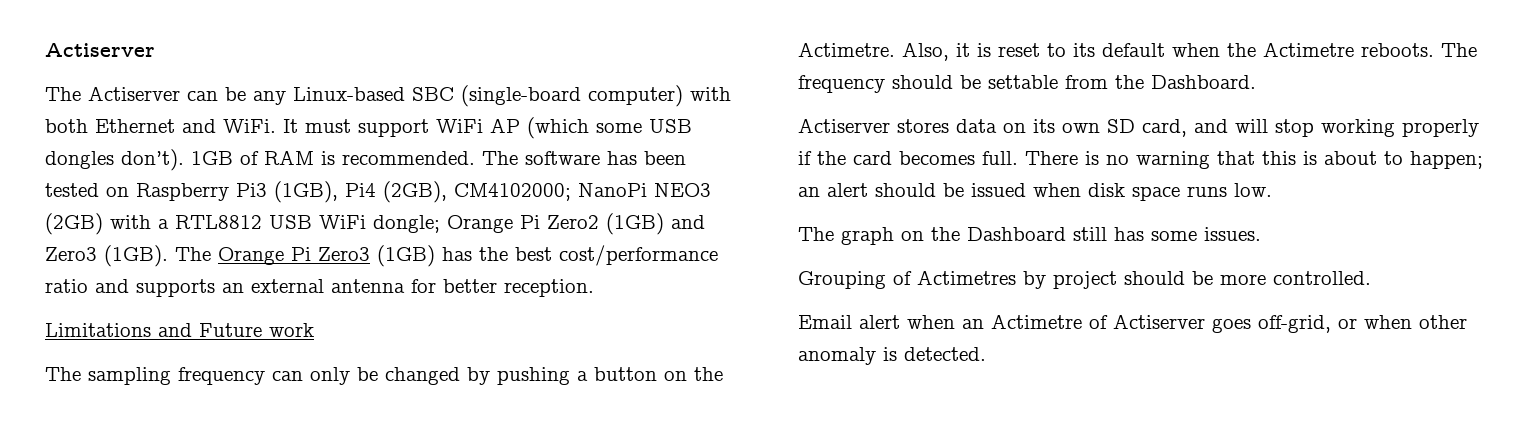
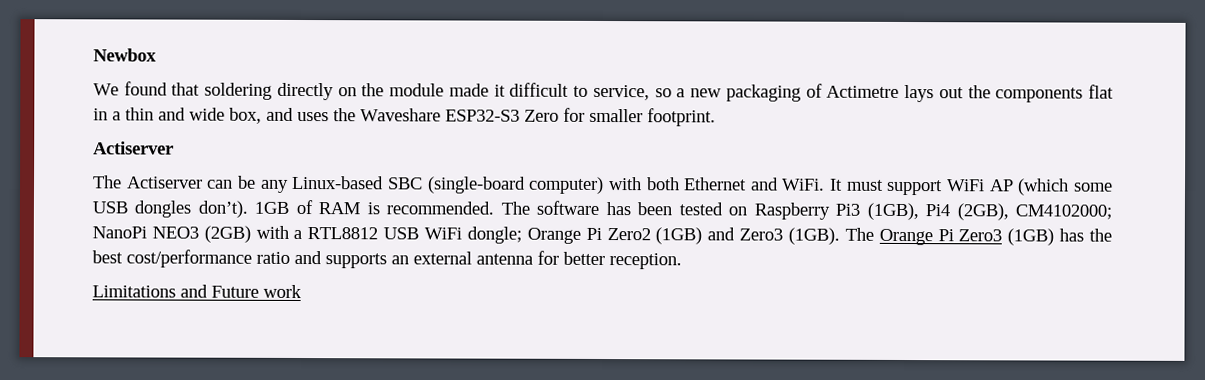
+ Newbox
+ We found that soldering directly on the module made it difficult to service, so a new packaging of Actimetre lays out the components flat in a thin and wide box, and uses the Waveshare ESP32-S3 Zero for smaller footprint.
- The sampling frequency can only be changed by pushing a button on the Actimetre. Also, it is reset to its default when the Actimetre reboots. The frequency should be settable from the Dashboard.
- Actiserver stores data on its own SD card, and will stop working properly if the card becomes full. There is no warning that this is about to happen; an alert should be issued when disk space runs low.
- The graph on the Dashboard still has some issues.
- Grouping of Actimetres by project should be more controlled.
- Email alert when an Actimetre of Actiserver goes off-grid, or when other anomaly is detected.

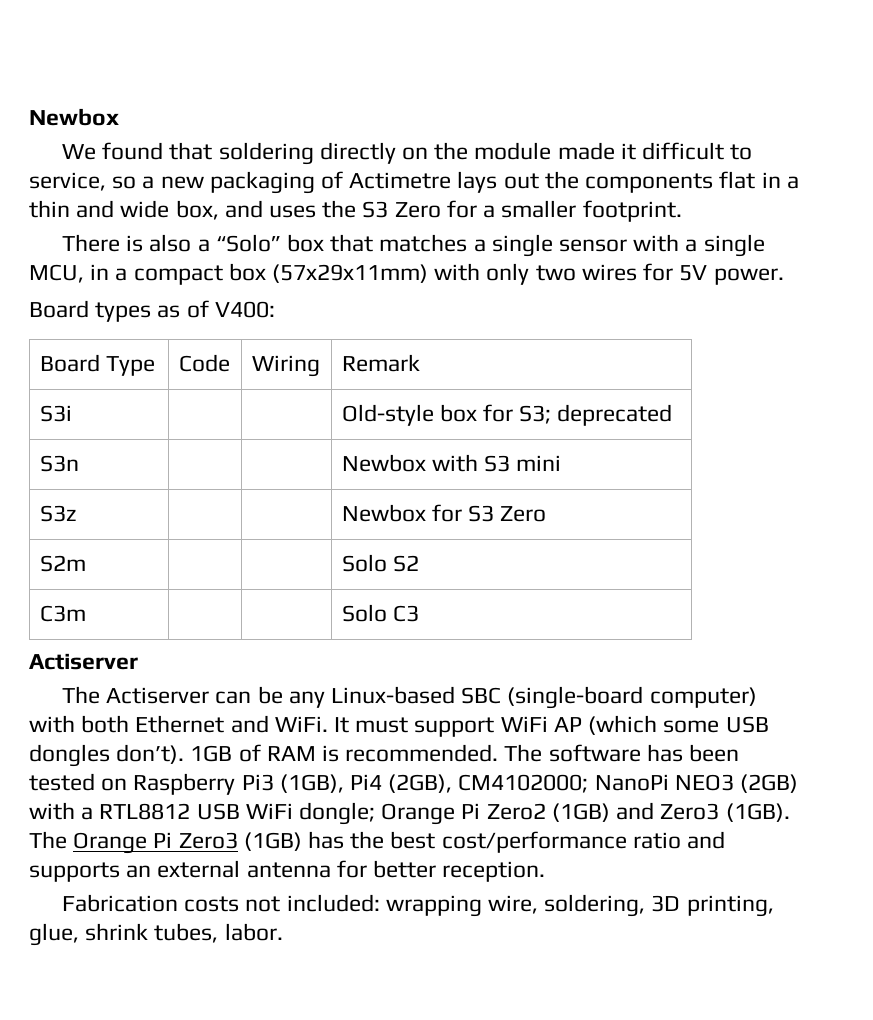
- We found that soldering directly on the module made it difficult to service, so a new packaging of Actimetre lays out the components flat in a thin and wide box, and uses the Waveshare ESP32-S3 Zero for smaller footprint.
+ We found that soldering directly on the module made it difficult to service, so a new packaging of Actimetre lays out the components flat in a thin and wide box, and uses the S3 Zero for a smaller footprint.
+ There is also a “Solo” box that matches a single sensor with a single MCU, in a compact box (57x29x11mm) with only two wires for 5V power.
+ Board types as of V400:
+ Board Type | Code | Wiring | Remark
+ S3i | | | Old-style box for S3; deprecated
+ S3n | | | Newbox with S3 mini
+ S3z | | | Newbox for S3 Zero
+ S2m | | | Solo S2
+ C3m | | | Solo C3
- Limitations and Future work
+ Fabrication costs not included: wrapping wire, soldering, 3D printing, glue, shrink tubes, labor.

